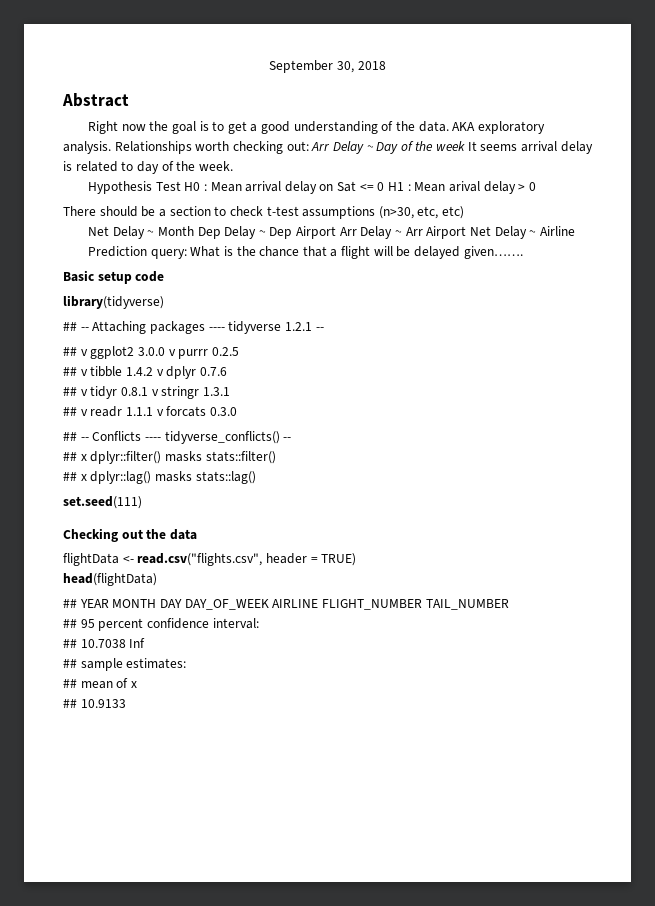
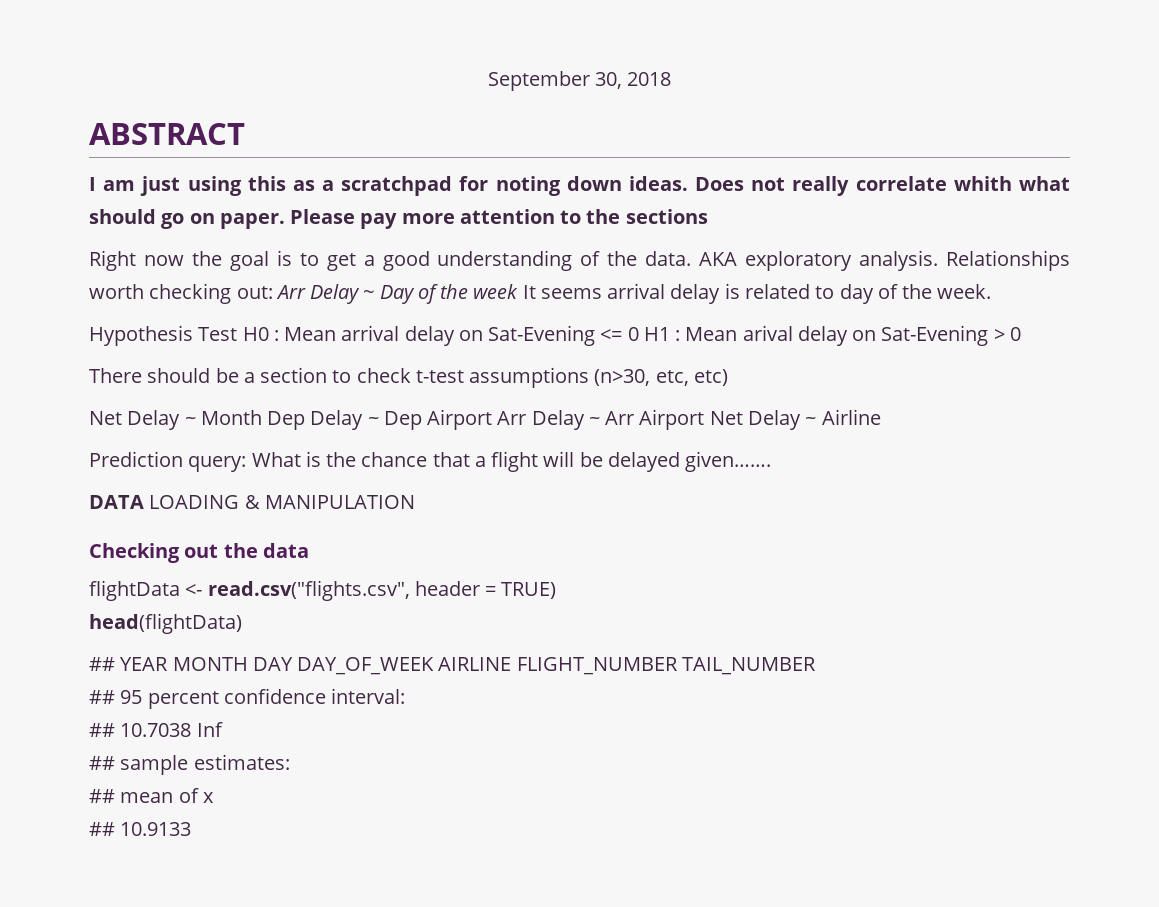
- Abstract
+ ABSTRACT
+ I am just using this as a scratchpad for noting down ideas. Does not really correlate whith what should go on paper. Please pay more attention to the sections
- Hypothesis Test H0 : Mean arrival delay on Sat <= 0 H1 : Mean arival delay > 0
+ Hypothesis Test H0 : Mean arrival delay on Sat-Evening <= 0 H1 : Mean arival delay on Sat-Evening > 0
- Basic setup code
- library(tidyverse)
- ## -- Attaching packages ---- tidyverse 1.2.1 --
- ## v ggplot2 3.0.0 v purrr 0.2.5
- ## v tibble 1.4.2 v dplyr 0.7.6
- ## v tidyr 0.8.1 v stringr 1.3.1
- ## v readr 1.1.1 v forcats 0.3.0
- ## -- Conflicts ---- tidyverse_conflicts() --
- ## x dplyr::filter() masks stats::filter()
- ## x dplyr::lag() masks stats::lag()
- set.seed(111)
+ DATA LOADING & MANIPULATION

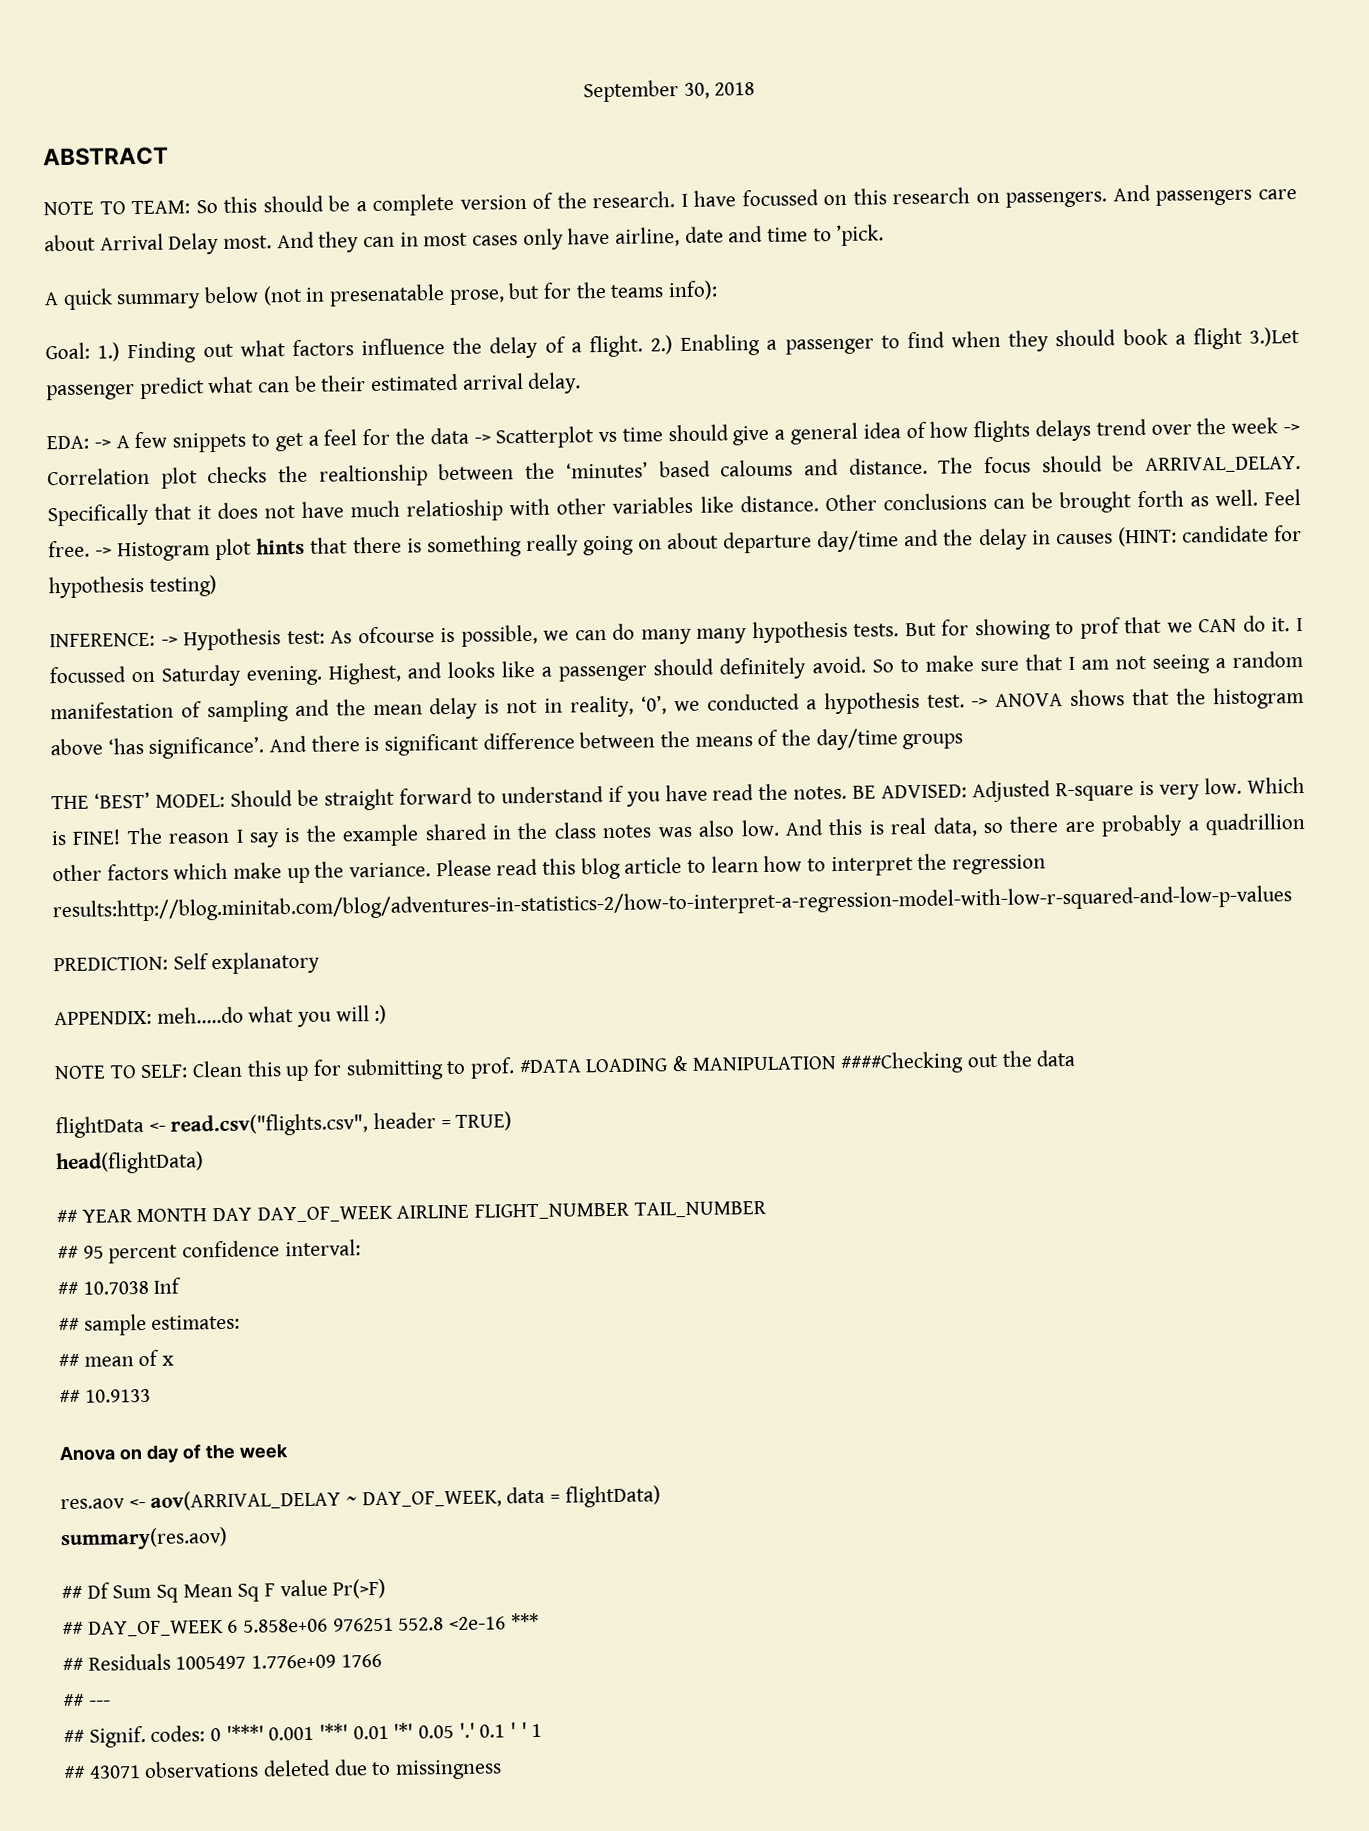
- I am just using this as a scratchpad for noting down ideas. Does not really correlate whith what should go on paper. Please pay more attention to the sections
- Right now the goal is to get a good understanding of the data. AKA exploratory analysis. Relationships worth checking out: Arr Delay ~ Day of the week It seems arrival delay is related to day of the week.
- Hypothesis Test H0 : Mean arrival delay on Sat-Evening <= 0 H1 : Mean arival delay on Sat-Evening > 0
- There should be a section to check t-test assumptions (n>30, etc, etc)
- Net Delay ~ Month Dep Delay ~ Dep Airport Arr Delay ~ Arr Airport Net Delay ~ Airline
- Prediction query: What is the chance that a flight will be delayed given…….
- DATA LOADING & MANIPULATION
- Checking out the data
+ NOTE TO TEAM: So this should be a complete version of the research. I have focussed on this research on passengers. And passengers care about Arrival Delay most. And they can in most cases only have airline, date and time to ’pick.
+ A quick summary below (not in presenatable prose, but for the teams info):
+ Goal: 1.) Finding out what factors influence the delay of a flight. 2.) Enabling a passenger to find when they should book a flight 3.)Let passenger predict what can be their estimated arrival delay.
+ EDA: -> A few snippets to get a feel for the data -> Scatterplot vs time should give a general idea of how flights delays trend over the week -> Correlation plot checks the realtionship between the ‘minutes’ based caloums and distance. The focus should be ARRIVAL_DELAY. Specifically that it does not have much relatioship with other variables like distance. Other conclusions can be brought forth as well. Feel free. -> Histogram plot hints that there is something really going on about departure day/time and the delay in causes (HINT: candidate for hypothesis testing)
+ INFERENCE: -> Hypothesis test: As ofcourse is possible, we can do many many hypothesis tests. But for showing to prof that we CAN do it. I focussed on Saturday evening. Highest, and looks like a passenger should definitely avoid. So to make sure that I am not seeing a random manifestation of sampling and the mean delay is not in reality, ‘0’, we conducted a hypothesis test. -> ANOVA shows that the histogram above ‘has significance’. And there is significant difference between the means of the day/time groups
+ THE ‘BEST’ MODEL: Should be straight forward to understand if you have read the notes. BE ADVISED: Adjusted R-square is very low. Which is FINE! The reason I say is the example shared in the class notes was also low. And this is real data, so there are probably a quadrillion other factors which make up the variance. Please read this blog article to learn how to interpret the regression results:http://blog.minitab.com/blog/adventures-in-statistics-2/how-to-interpret-a-regression-model-with-low-r-squared-and-low-p-values
+ PREDICTION: Self explanatory
+ APPENDIX: meh…..do what you will :)
+ NOTE TO SELF: Clean this up for submitting to prof. #DATA LOADING & MANIPULATION ####Checking out the data
+ Anova on day of the week
+ res.aov <- aov(ARRIVAL_DELAY ~ DAY_OF_WEEK, data = flightData)
+ summary(res.aov)
+ ## Df Sum Sq Mean Sq F value Pr(>F)
+ ## DAY_OF_WEEK 6 5.858e+06 976251 552.8 <2e-16 ***
+ ## Residuals 1005497 1.776e+09 1766
+ ## ---
+ ## Signif. codes: 0 '***' 0.001 '**' 0.01 '*' 0.05 '.' 0.1 ' ' 1
+ ## 43071 observations deleted due to missingness

